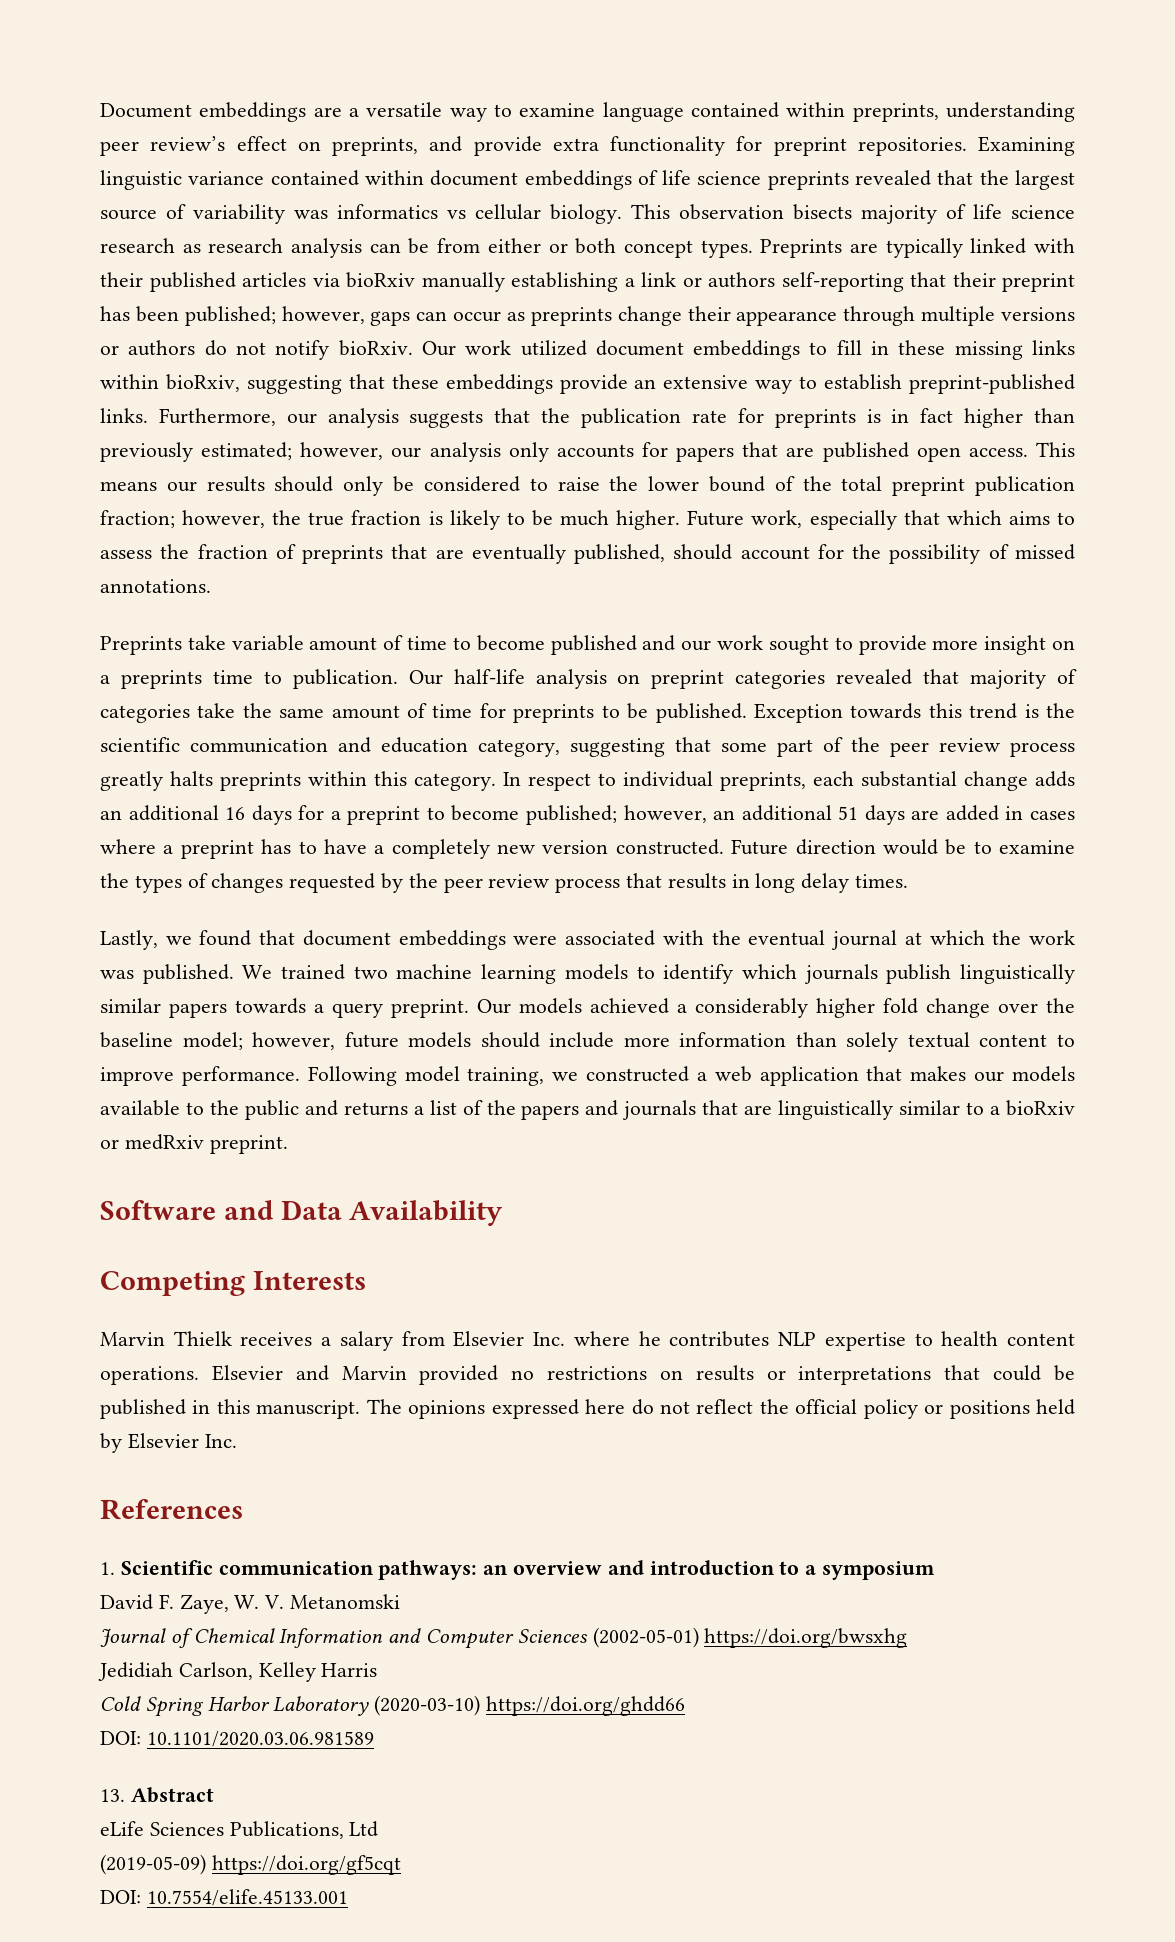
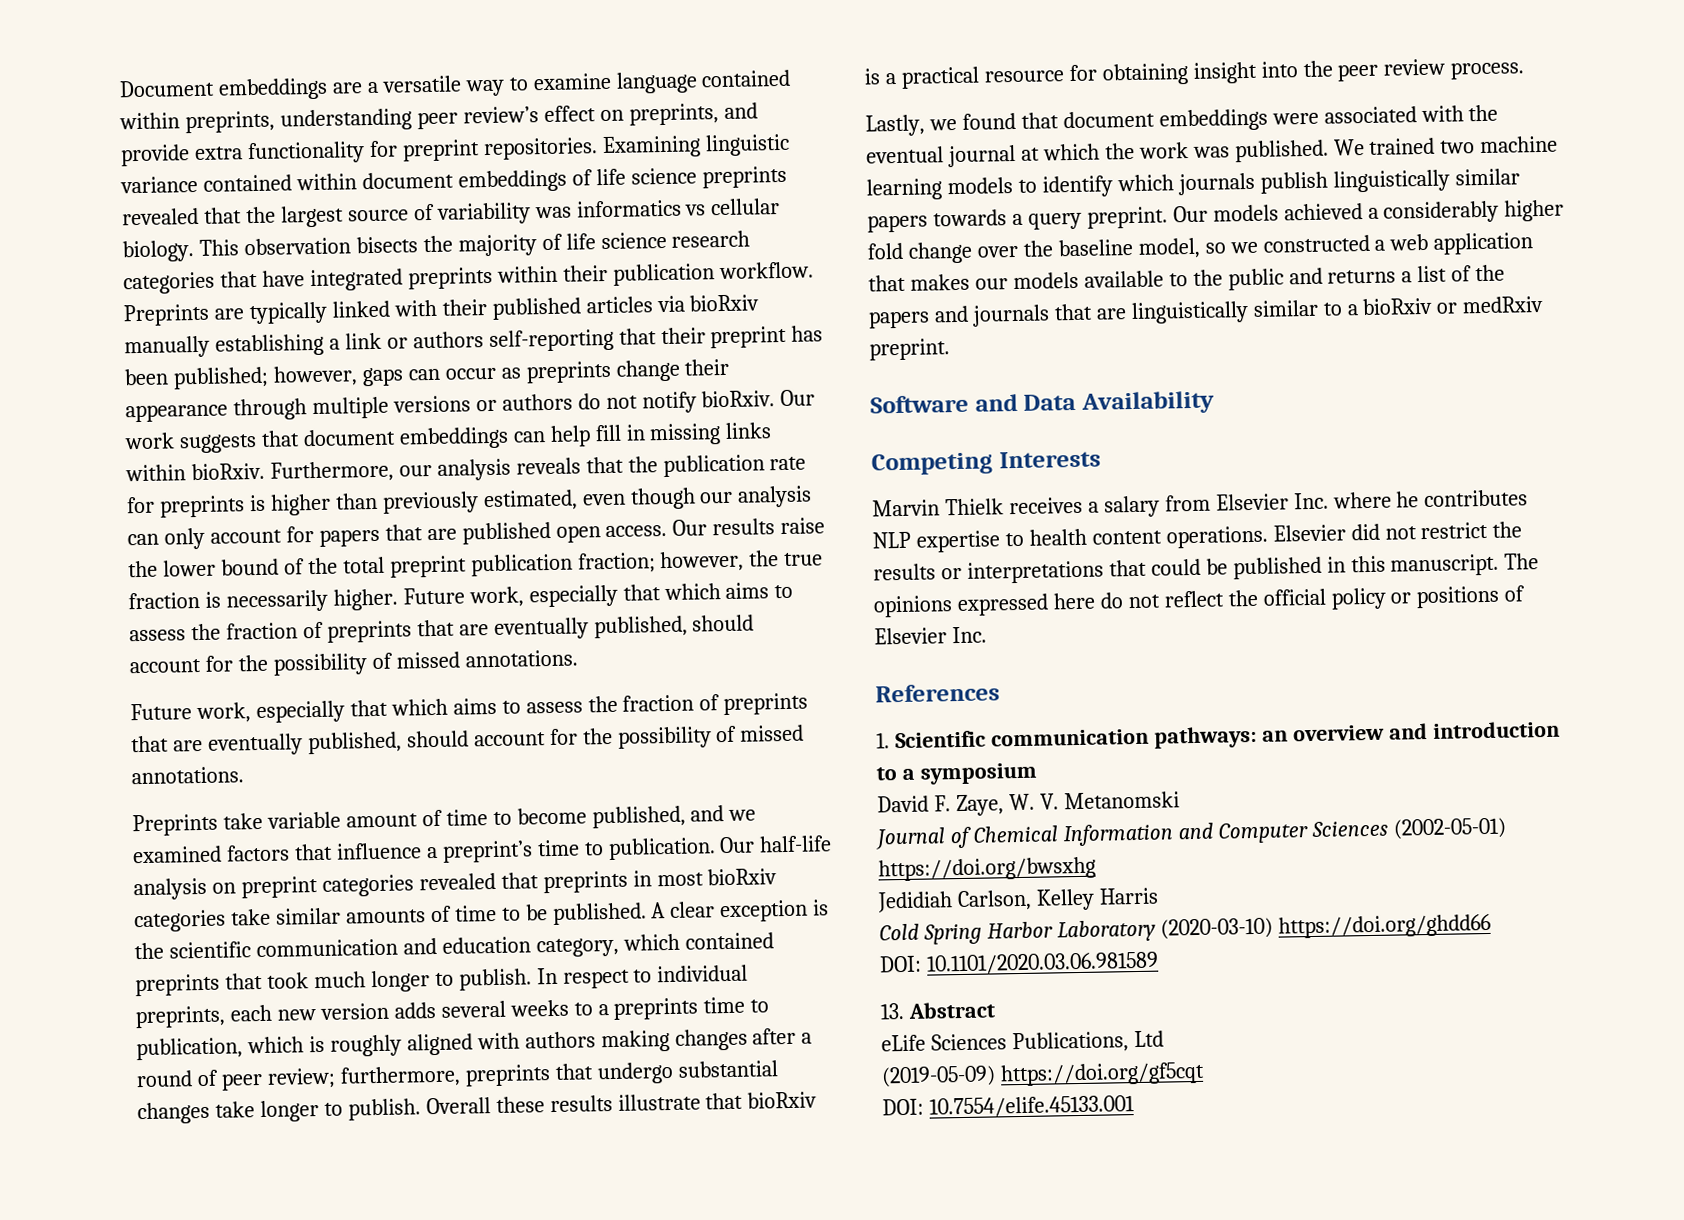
- This observation bisects majority of life science research as research analysis can be from either or both concept types.
+ This observation bisects the majority of life science research categories that have integrated preprints within their publication workflow.
- Our work utilized document embeddings to fill in these missing links within bioRxiv, suggesting that these embeddings provide an extensive way to establish preprint-published links.
+ Our work suggests that document embeddings can help fill in missing links within bioRxiv.
- Furthermore, our analysis suggests that the publication rate for preprints is in fact higher than previously estimated; however, our analysis only accounts for papers that are published open access.
+ Furthermore, our analysis reveals that the publication rate for preprints is higher than previously estimated, even though our analysis can only account for papers that are published open access.
- This means our results should only be considered to raise the lower bound of the total preprint publication fraction; however, the true fraction is likely to be much higher. Future work, especially that which aims to assess the fraction of preprints that are eventually published, should account for the possibility of missed annotations.
+ Our results raise the lower bound of the total preprint publication fraction; however, the true fraction is necessarily higher. Future work, especially that which aims to assess the fraction of preprints that are eventually published, should account for the possibility of missed annotations.
+ Future work, especially that which aims to assess the fraction of preprints that are eventually published, should account for the possibility of missed annotations.
- Preprints take variable amount of time to become published and our work sought to provide more insight on a preprints time to publication.
+ Preprints take variable amount of time to become published, and we examined factors that influence a preprint’s time to publication.
- Our half-life analysis on preprint categories revealed that majority of categories take the same amount of time for preprints to be published. Exception towards this trend is the scientific communication and education category, suggesting that some part of the peer review process greatly halts preprints within this category.
+ Our half-life analysis on preprint categories revealed that preprints in most bioRxiv categories take similar amounts of time to be published. A clear exception is the scientific communication and education category, which contained preprints that took much longer to publish.
- In respect to individual preprints, each substantial change adds an additional 16 days for a preprint to become published; however, an additional 51 days are added in cases where a preprint has to have a completely new version constructed. Future direction would be to examine the types of changes requested by the peer review process that results in long delay times.
+ In respect to individual preprints, each new version adds several weeks to a preprints time to publication, which is roughly aligned with authors making changes after a round of peer review; furthermore, preprints that undergo substantial changes take longer to publish. Overall these results illustrate that bioRxiv is a practical resource for obtaining insight into the peer review process.
- Our models achieved a considerably higher fold change over the baseline model; however, future models should include more information than solely textual content to improve performance. Following model training, we constructed a web application that makes our models available to the public and returns a list of the papers and journals that are linguistically similar to a bioRxiv or medRxiv preprint.
+ Our models achieved a considerably higher fold change over the baseline model, so we constructed a web application that makes our models available to the public and returns a list of the papers and journals that are linguistically similar to a bioRxiv or medRxiv preprint.
- Elsevier and Marvin provided no restrictions on results or interpretations that could be published in this manuscript.
+ Elsevier did not restrict the results or interpretations that could be published in this manuscript.
- The opinions expressed here do not reflect the official policy or positions held by Elsevier Inc.
+ The opinions expressed here do not reflect the official policy or positions of Elsevier Inc.

